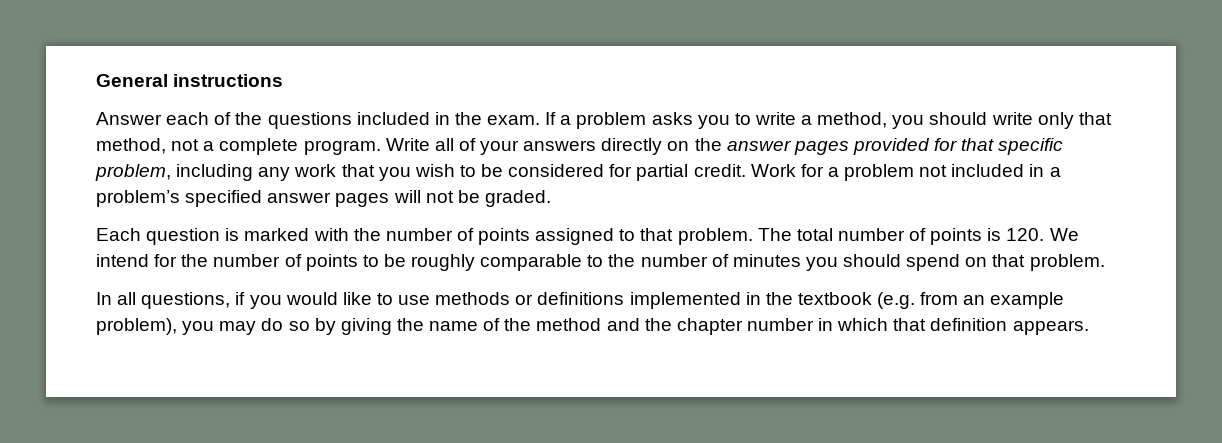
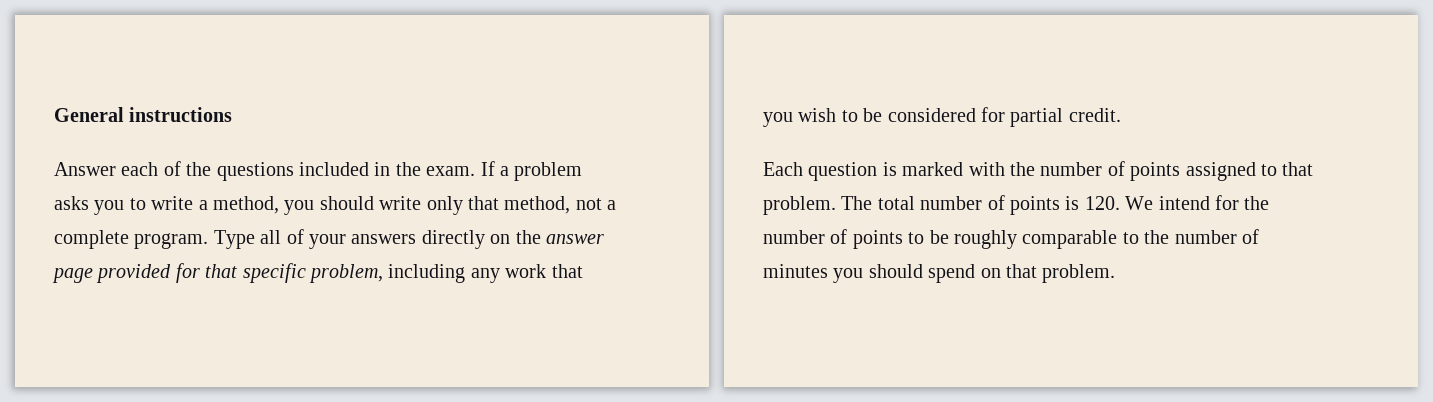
- Write all of your answers directly on the answer pages provided for that specific problem, including any work that you wish to be considered for partial credit. Work for a problem not included in a problem’s specified answer pages will not be graded.
+ Type all of your answers directly on the answer page provided for that specific problem, including any work that you wish to be considered for partial credit.
- In all questions, if you would like to use methods or definitions implemented in the textbook (e.g. from an example problem), you may do so by giving the name of the method and the chapter number in which that definition appears.

